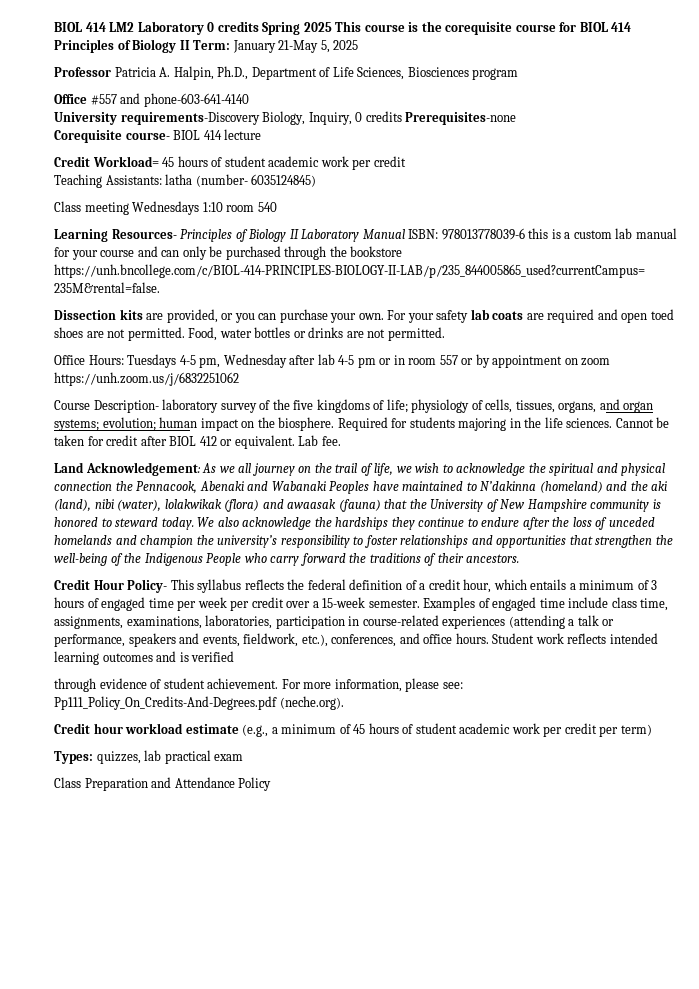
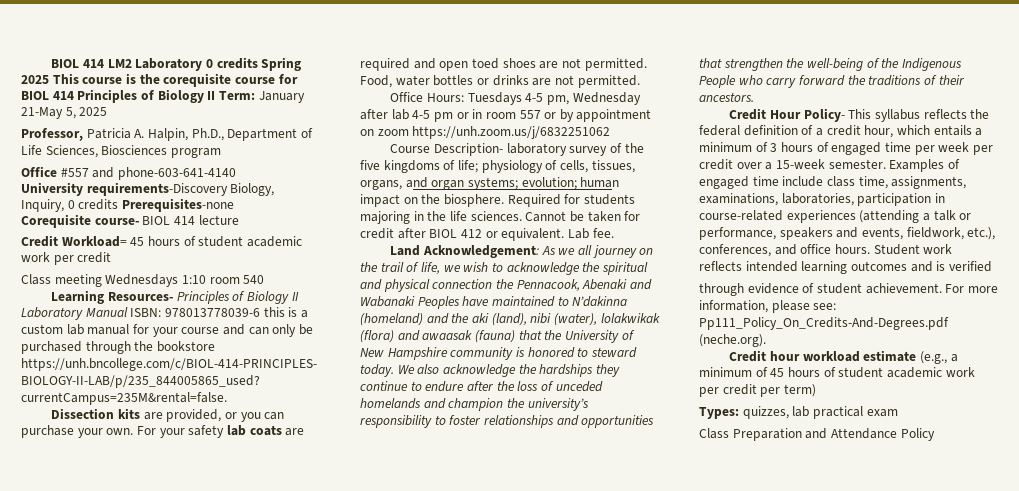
- Professor Patricia A. Halpin, Ph.D., Department of Life Sciences, Biosciences program
+ Professor, Patricia A. Halpin, Ph.D., Department of Life Sciences, Biosciences program
- Teaching Assistants: latha (number- 6035124845)

